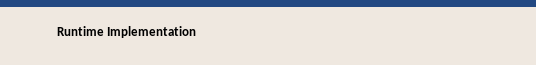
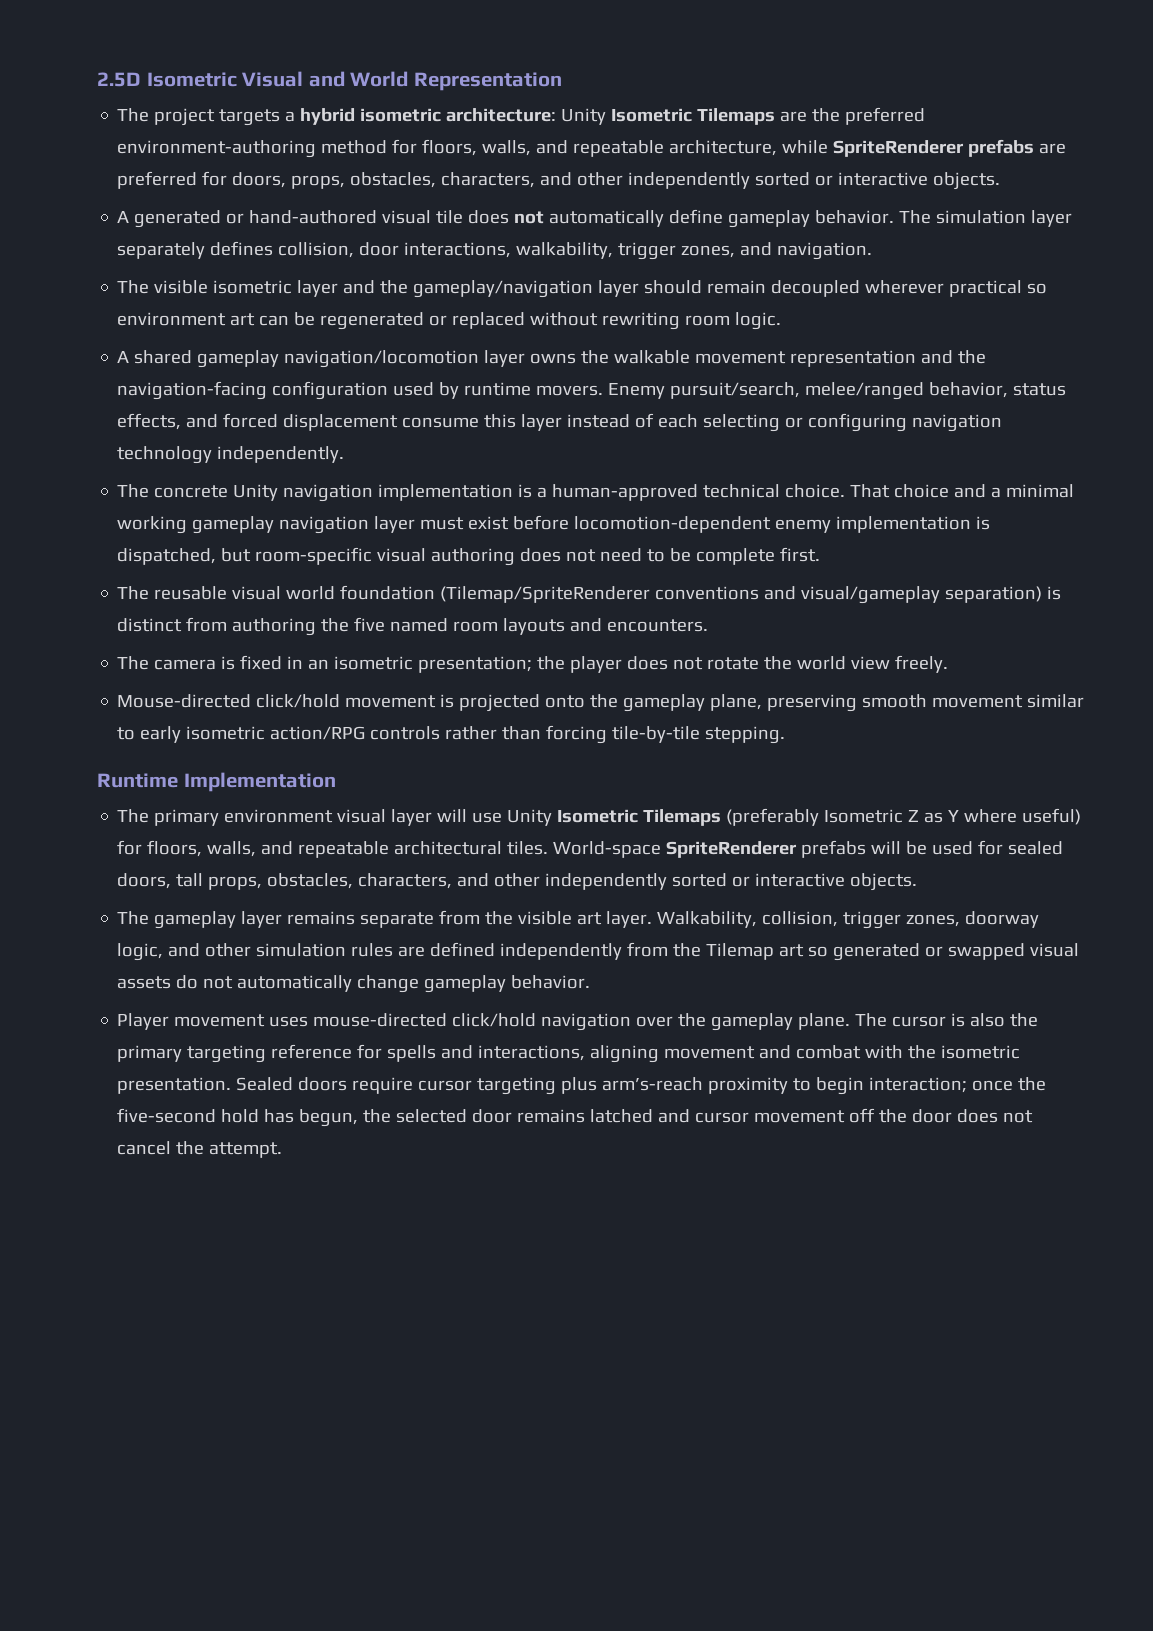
+ 2.5D Isometric Visual and World Representation
+ The project targets a hybrid isometric architecture: Unity Isometric Tilemaps are the preferred environment-authoring method for floors, walls, and repeatable architecture, while SpriteRenderer prefabs are preferred for doors, props, obstacles, characters, and other independently sorted or interactive objects.
+ A generated or hand-authored visual tile does not automatically define gameplay behavior. The simulation layer separately defines collision, door interactions, walkability, trigger zones, and navigation.
+ The visible isometric layer and the gameplay/navigation layer should remain decoupled wherever practical so environment art can be regenerated or replaced without rewriting room logic.
+ A shared gameplay navigation/locomotion layer owns the walkable movement representation and the navigation-facing configuration used by runtime movers. Enemy pursuit/search, melee/ranged behavior, status effects, and forced displacement consume this layer instead of each selecting or configuring navigation technology independently.
+ The concrete Unity navigation implementation is a human-approved technical choice. That choice and a minimal working gameplay navigation layer must exist before locomotion-dependent enemy implementation is dispatched, but room-specific visual authoring does not need to be complete first.
+ The reusable visual world foundation (Tilemap/SpriteRenderer conventions and visual/gameplay separation) is distinct from authoring the five named room layouts and encounters.
+ The camera is fixed in an isometric presentation; the player does not rotate the world view freely.
+ Mouse-directed click/hold movement is projected onto the gameplay plane, preserving smooth movement similar to early isometric action/RPG controls rather than forcing tile-by-tile stepping.
  Runtime Implementation
+ The primary environment visual layer will use Unity Isometric Tilemaps (preferably Isometric Z as Y where useful) for floors, walls, and repeatable architectural tiles. World-space SpriteRenderer prefabs will be used for sealed doors, tall props, obstacles, characters, and other independently sorted or interactive objects.
+ The gameplay layer remains separate from the visible art layer. Walkability, collision, trigger zones, doorway logic, and other simulation rules are defined independently from the Tilemap art so generated or swapped visual assets do not automatically change gameplay behavior.
+ Player movement uses mouse-directed click/hold navigation over the gameplay plane. The cursor is also the primary targeting reference for spells and interactions, aligning movement and combat with the isometric presentation. Sealed doors require cursor targeting plus arm’s-reach proximity to begin interaction; once the five-second hold has begun, the selected door remains latched and cursor movement off the door does not cancel the attempt.

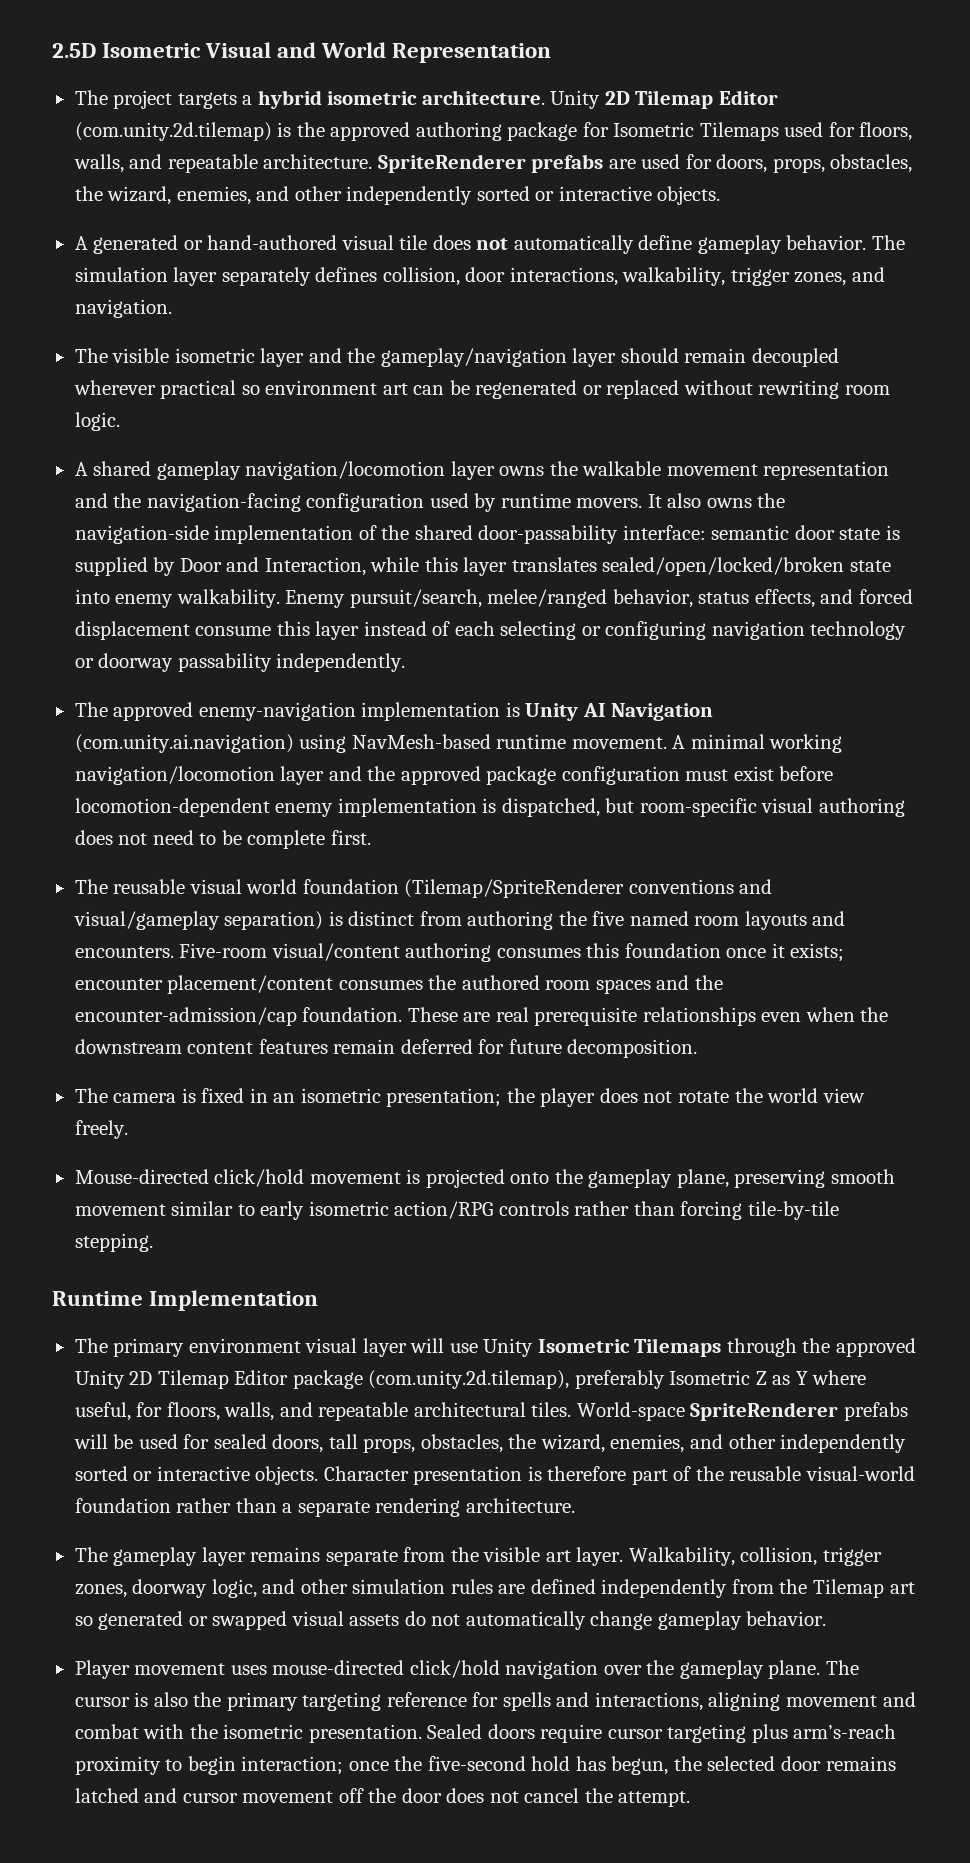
- The project targets a hybrid isometric architecture: Unity Isometric Tilemaps are the preferred environment-authoring method for floors, walls, and repeatable architecture, while SpriteRenderer prefabs are preferred for doors, props, obstacles, characters, and other independently sorted or interactive objects.
+ The project targets a hybrid isometric architecture. Unity 2D Tilemap Editor (com.unity.2d.tilemap) is the approved authoring package for Isometric Tilemaps used for floors, walls, and repeatable architecture. SpriteRenderer prefabs are used for doors, props, obstacles, the wizard, enemies, and other independently sorted or interactive objects.
+ It also owns the navigation-side implementation of the shared door-passability interface: semantic door state is supplied by Door and Interaction, while this layer translates sealed/open/locked/broken state into enemy walkability.
- Enemy pursuit/search, melee/ranged behavior, status effects, and forced displacement consume this layer instead of each selecting or configuring navigation technology independently.
+ Enemy pursuit/search, melee/ranged behavior, status effects, and forced displacement consume this layer instead of each selecting or configuring navigation technology or doorway passability independently.
- The concrete Unity navigation implementation is a human-approved technical choice. That choice and a minimal working gameplay navigation layer must exist before locomotion-dependent enemy implementation is dispatched, but room-specific visual authoring does not need to be complete first.
+ The approved enemy-navigation implementation is Unity AI Navigation (com.unity.ai.navigation) using NavMesh-based runtime movement. A minimal working navigation/locomotion layer and the approved package configuration must exist before locomotion-dependent enemy implementation is dispatched, but room-specific visual authoring does not need to be complete first.
+ Five-room visual/content authoring consumes this foundation once it exists; encounter placement/content consumes the authored room spaces and the encounter-admission/cap foundation. These are real prerequisite relationships even when the downstream content features remain deferred for future decomposition.
- The primary environment visual layer will use Unity Isometric Tilemaps (preferably Isometric Z as Y where useful) for floors, walls, and repeatable architectural tiles.
+ The primary environment visual layer will use Unity Isometric Tilemaps through the approved Unity 2D Tilemap Editor package (com.unity.2d.tilemap), preferably Isometric Z as Y where useful, for floors, walls, and repeatable architectural tiles.
- World-space SpriteRenderer prefabs will be used for sealed doors, tall props, obstacles, characters, and other independently sorted or interactive objects.
+ World-space SpriteRenderer prefabs will be used for sealed doors, tall props, obstacles, the wizard, enemies, and other independently sorted or interactive objects. Character presentation is therefore part of the reusable visual-world foundation rather than a separate rendering architecture.

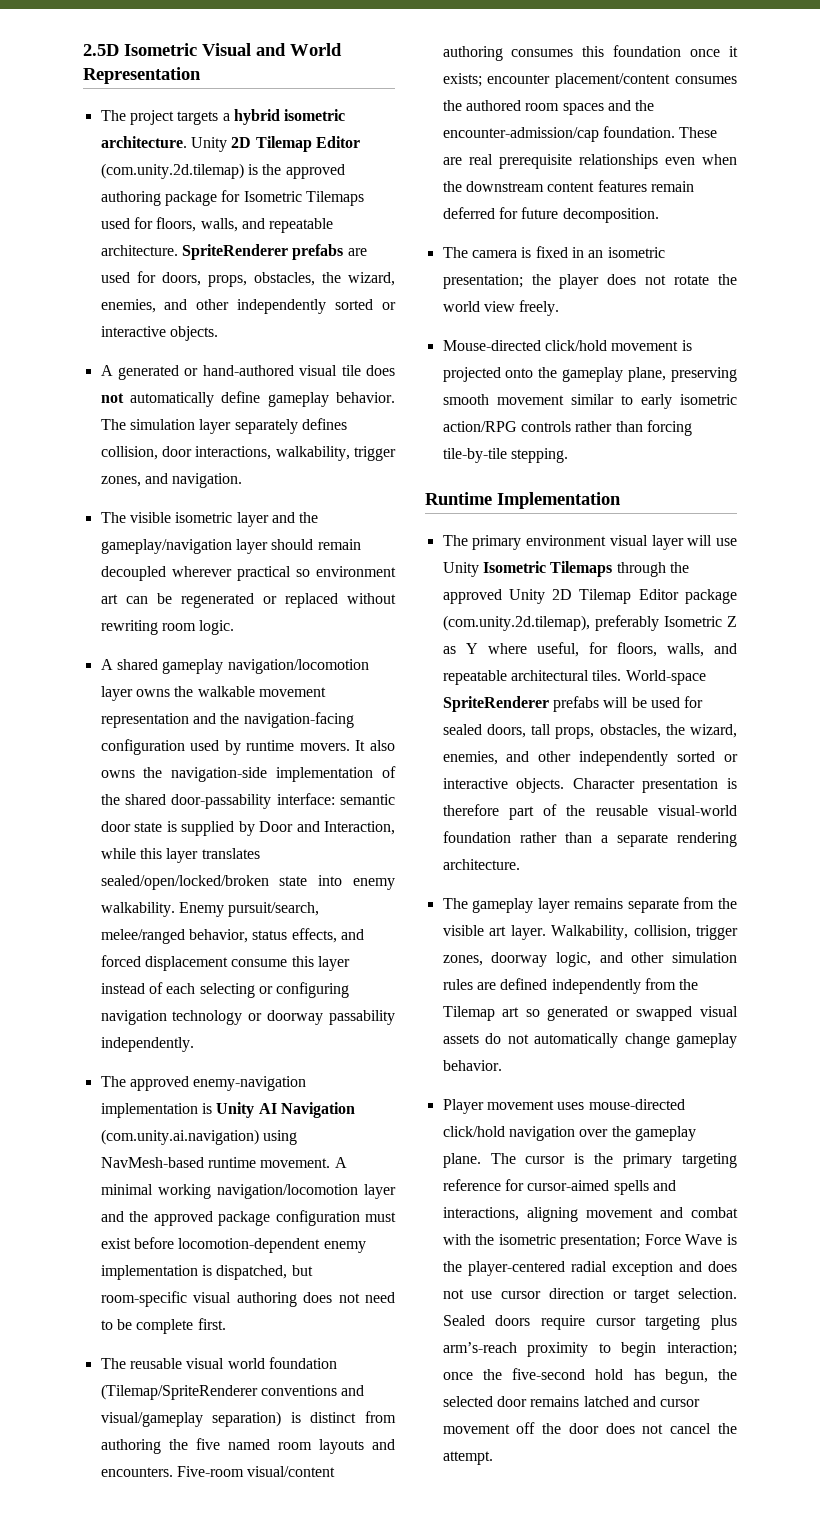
- The cursor is also the primary targeting reference for spells and interactions, aligning movement and combat with the isometric presentation.
+ The cursor is the primary targeting reference for cursor-aimed spells and interactions, aligning movement and combat with the isometric presentation; Force Wave is the player-centered radial exception and does not use cursor direction or target selection.

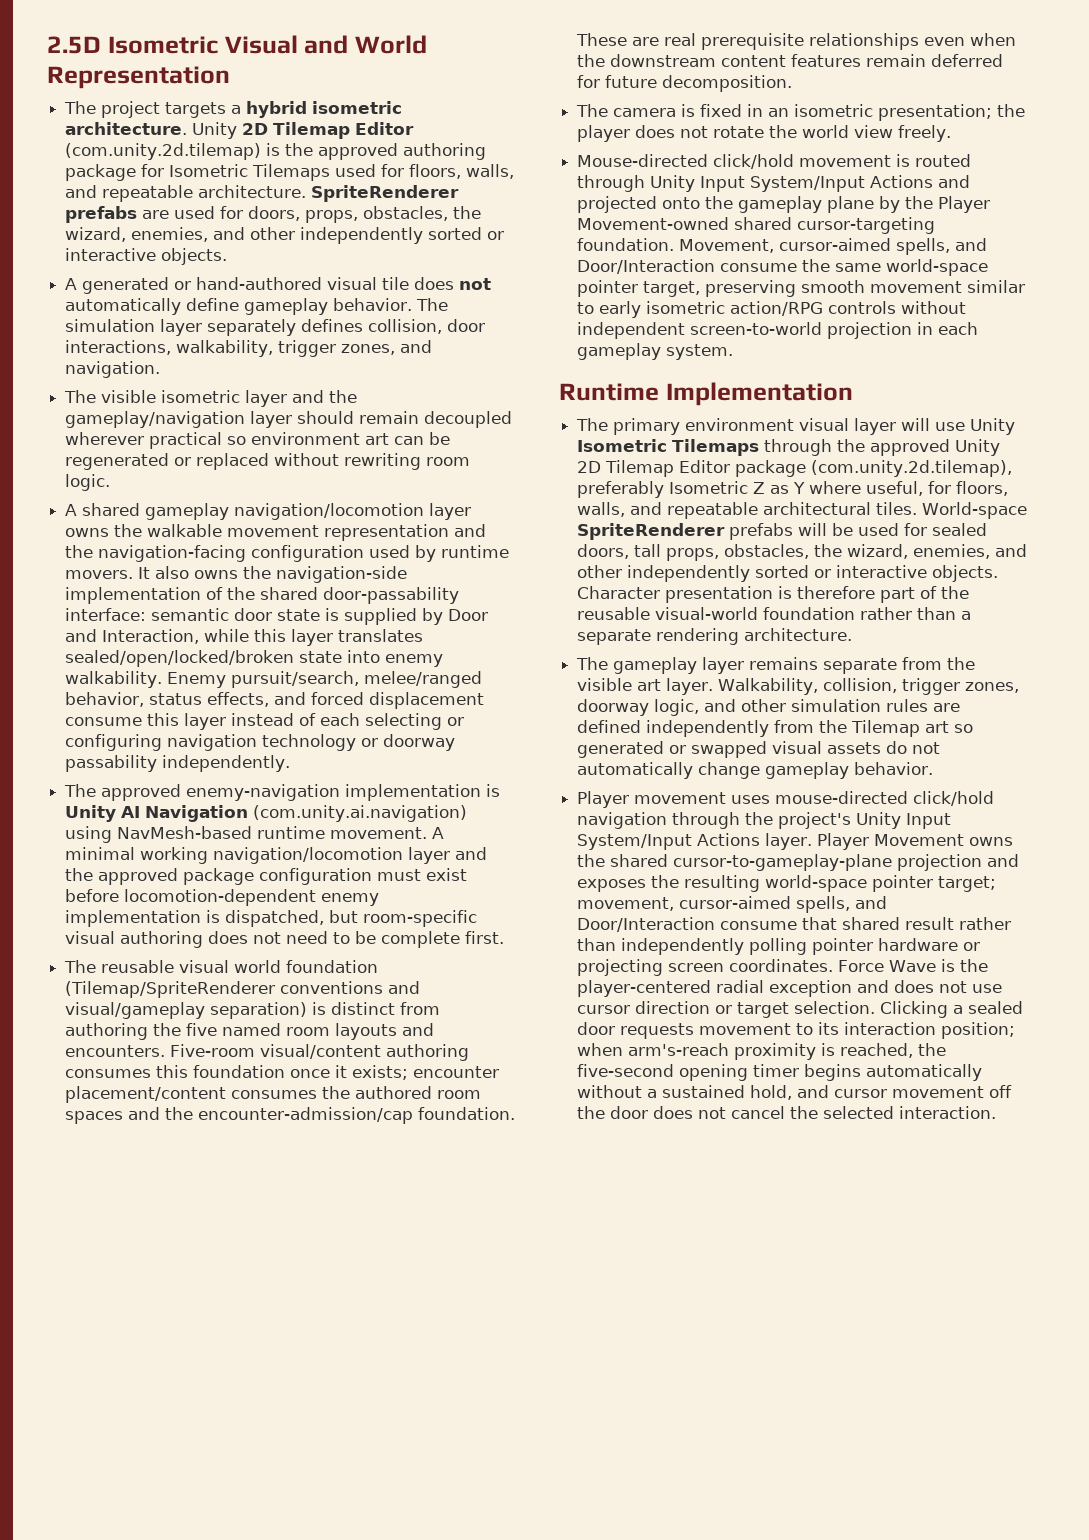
- Mouse-directed click/hold movement is projected onto the gameplay plane, preserving smooth movement similar to early isometric action/RPG controls rather than forcing tile-by-tile stepping.
+ Mouse-directed click/hold movement is routed through Unity Input System/Input Actions and projected onto the gameplay plane by the Player Movement-owned shared cursor-targeting foundation. Movement, cursor-aimed spells, and Door/Interaction consume the same world-space pointer target, preserving smooth movement similar to early isometric action/RPG controls without independent screen-to-world projection in each gameplay system.
- Player movement uses mouse-directed click/hold navigation over the gameplay plane. The cursor is the primary targeting reference for cursor-aimed spells and interactions, aligning movement and combat with the isometric presentation; Force Wave is the player-centered radial exception and does not use cursor direction or target selection.
+ Player movement uses mouse-directed click/hold navigation through the project's Unity Input System/Input Actions layer. Player Movement owns the shared cursor-to-gameplay-plane projection and exposes the resulting world-space pointer target; movement, cursor-aimed spells, and Door/Interaction consume that shared result rather than independently polling pointer hardware or projecting screen coordinates. Force Wave is the player-centered radial exception and does not use cursor direction or target selection.
- Sealed doors require cursor targeting plus arm’s-reach proximity to begin interaction; once the five-second hold has begun, the selected door remains latched and cursor movement off the door does not cancel the attempt.
+ Clicking a sealed door requests movement to its interaction position; when arm's-reach proximity is reached, the five-second opening timer begins automatically without a sustained hold, and cursor movement off the door does not cancel the selected interaction.

